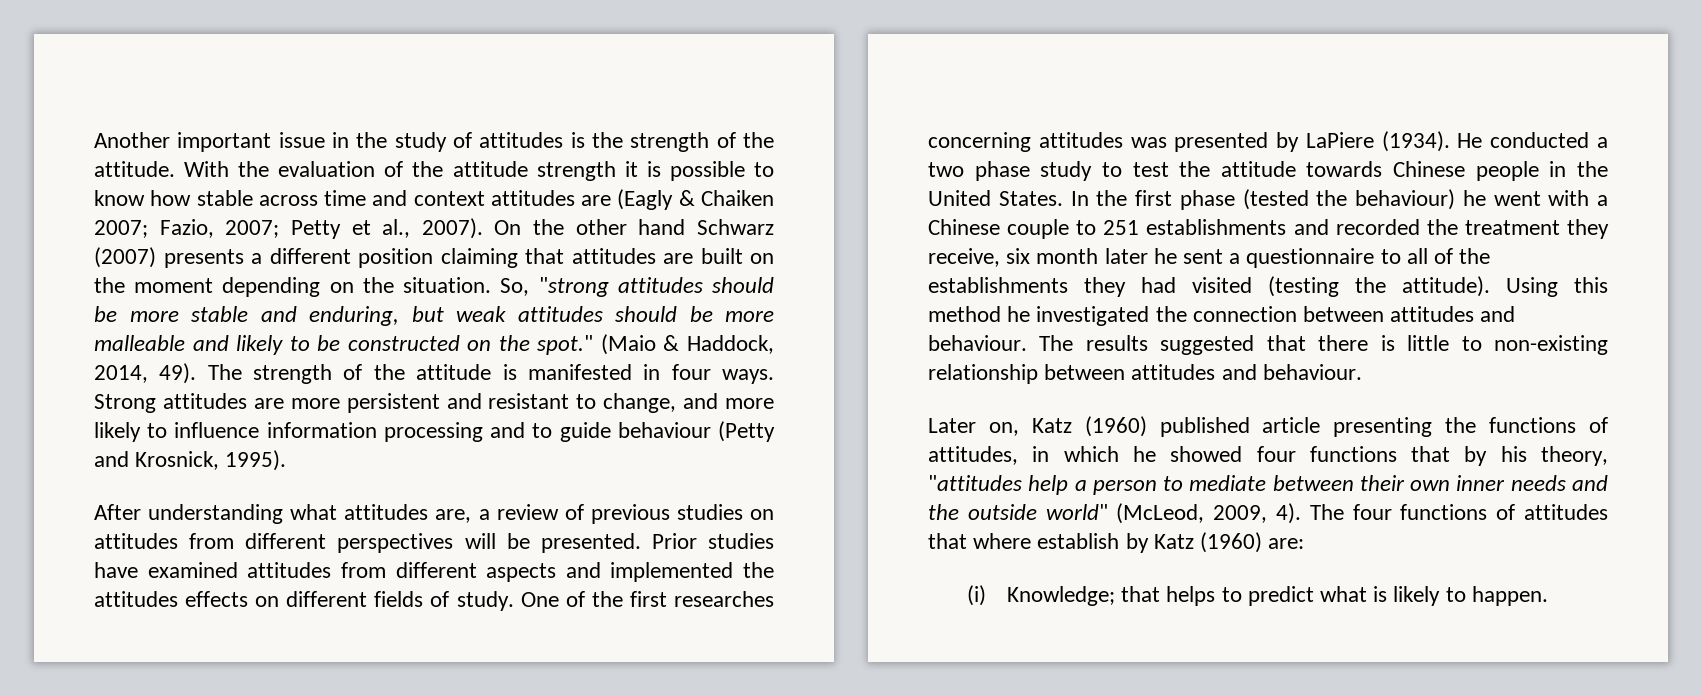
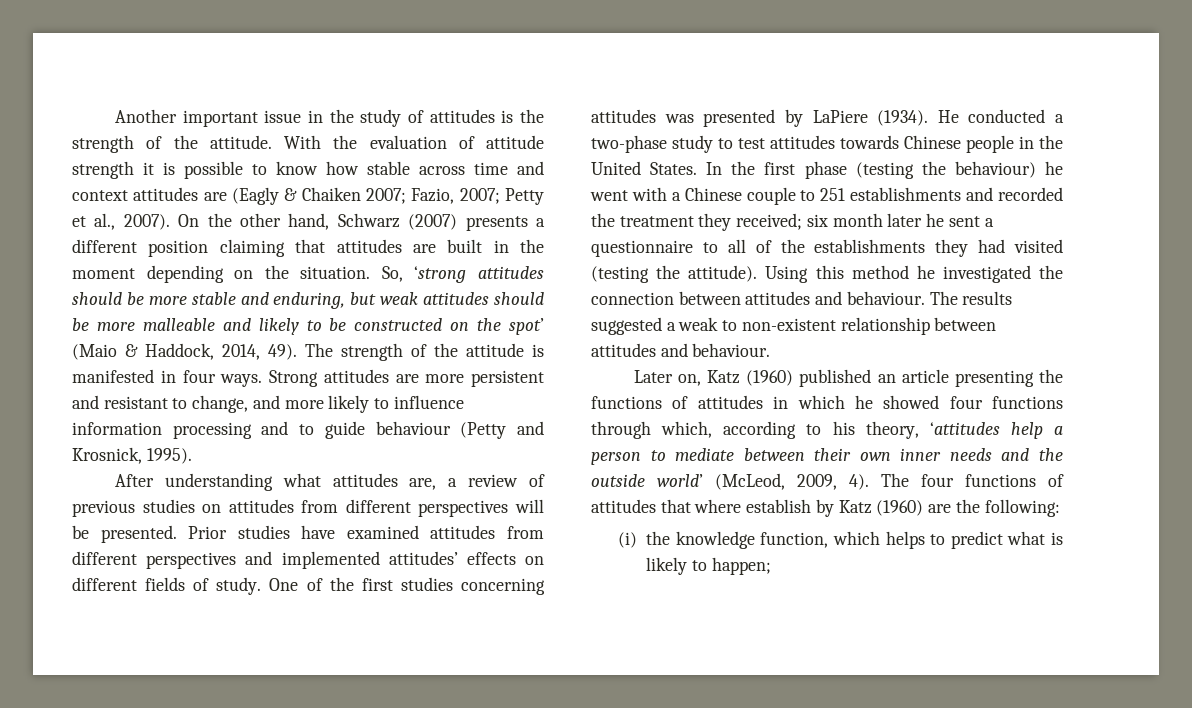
- With the evaluation of the attitude strength it is possible to know how stable across time and context attitudes are (Eagly & Chaiken 2007; Fazio, 2007; Petty et al., 2007).
+ With the evaluation of attitude strength it is possible to know how stable across time and context attitudes are (Eagly & Chaiken 2007; Fazio, 2007; Petty et al., 2007).
- On the other hand Schwarz (2007) presents a different position claiming that attitudes are built on the moment depending on the situation.
+ On the other hand, Schwarz (2007) presents a different position claiming that attitudes are built in the moment depending on the situation.
- So, "strong attitudes should be more stable and enduring, but weak attitudes should be more malleable and likely to be constructed on the spot." (Maio & Haddock, 2014, 49).
+ So, ‘strong attitudes should be more stable and enduring, but weak attitudes should be more malleable and likely to be constructed on the spot’ (Maio & Haddock, 2014, 49).
- Prior studies have examined attitudes from different aspects and implemented the attitudes effects on different fields of study.
+ Prior studies have examined attitudes from different perspectives and implemented attitudes’ effects on different fields of study.
- One of the first researches concerning attitudes was presented by LaPiere (1934).
+ One of the first studies concerning attitudes was presented by LaPiere (1934).
- He conducted a two phase study to test the attitude towards Chinese people in the United States.
+ He conducted a two-phase study to test attitudes towards Chinese people in the United States.
- In the first phase (tested the behaviour) he went with a Chinese couple to 251 establishments and recorded the treatment they receive, six month later he sent a questionnaire to all of the establishments they had visited (testing the attitude).
+ In the first phase (testing the behaviour) he went with a Chinese couple to 251 establishments and recorded the treatment they received; six month later he sent a questionnaire to all of the establishments they had visited (testing the attitude).
- The results suggested that there is little to non-existing relationship between attitudes and behaviour.
+ The results suggested a weak to non-existent relationship between attitudes and behaviour.
- Later on, Katz (1960) published article presenting the functions of attitudes, in which he showed four functions that by his theory, "attitudes help a person to mediate between their own inner needs and the outside world" (McLeod, 2009, 4).
+ Later on, Katz (1960) published an article presenting the functions of attitudes in which he showed four functions through which, according to his theory, ‘attitudes help a person to mediate between their own inner needs and the outside world’ (McLeod, 2009, 4).
- The four functions of attitudes that where establish by Katz (1960) are:
- (i) Knowledge; that helps to predict what is likely to happen.
+ The four functions of attitudes that where establish by Katz (1960) are the following:
+ (i) the knowledge function, which helps to predict what is likely to happen;

